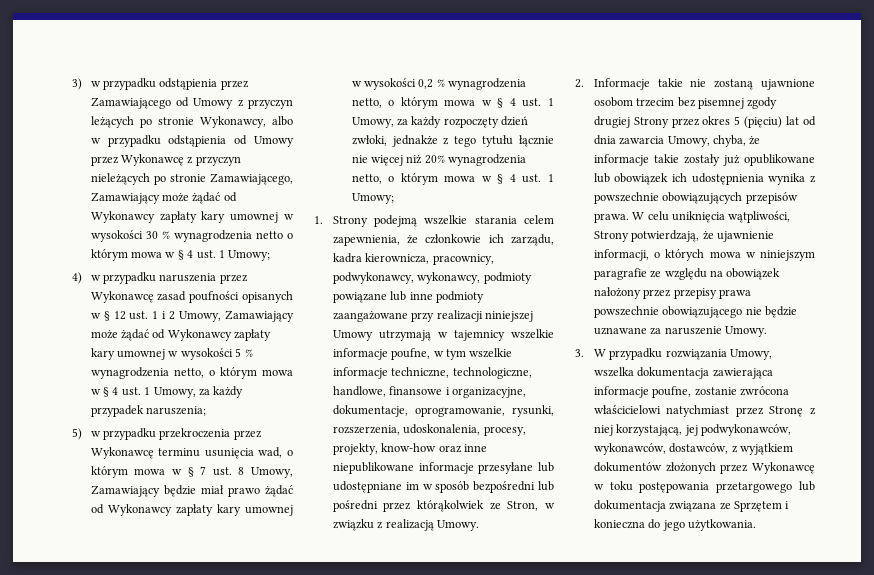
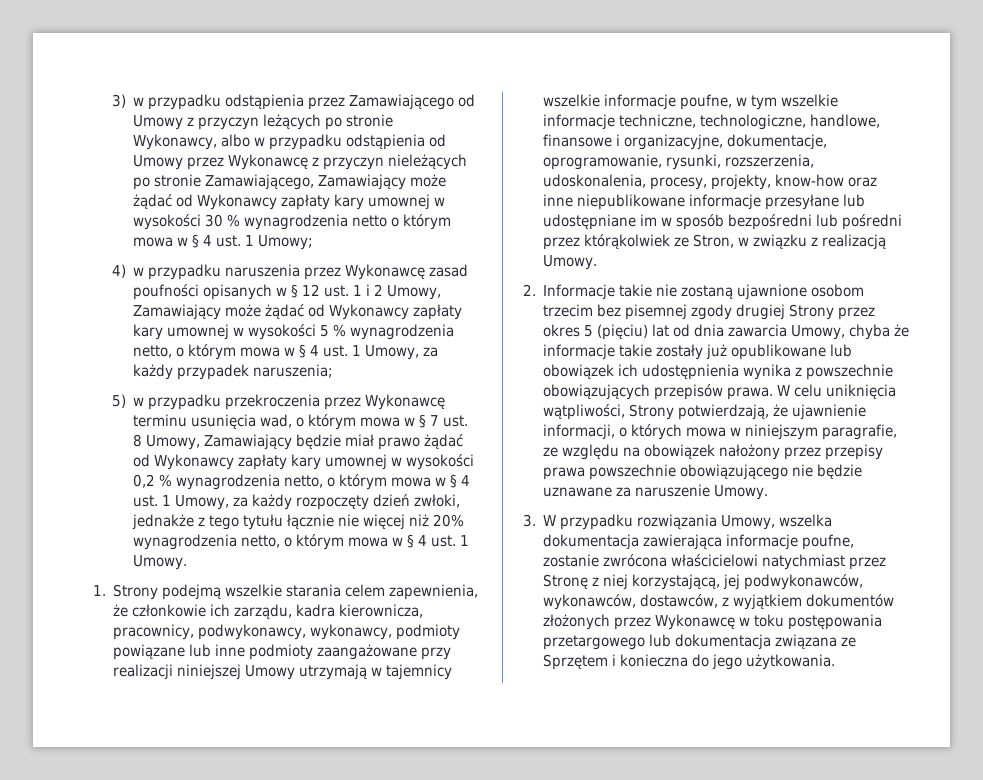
- 5) w przypadku przekroczenia przez Wykonawcę terminu usunięcia wad, o którym mowa w § 7 ust. 8 Umowy, Zamawiający będzie miał prawo żądać od Wykonawcy zapłaty kary umownej w wysokości 0,2 % wynagrodzenia netto, o którym mowa w § 4 ust. 1 Umowy, za każdy rozpoczęty dzień zwłoki, jednakże z tego tytułu łącznie nie więcej niż 20% wynagrodzenia netto, o którym mowa w § 4 ust. 1 Umowy;
+ 5) w przypadku przekroczenia przez Wykonawcę terminu usunięcia wad, o którym mowa w § 7 ust. 8 Umowy, Zamawiający będzie miał prawo żądać od Wykonawcy zapłaty kary umownej w wysokości 0,2 % wynagrodzenia netto, o którym mowa w § 4 ust. 1 Umowy, za każdy rozpoczęty dzień zwłoki, jednakże z tego tytułu łącznie nie więcej niż 20% wynagrodzenia netto, o którym mowa w § 4 ust. 1 Umowy.
- 2. Informacje takie nie zostaną ujawnione osobom trzecim bez pisemnej zgody drugiej Strony przez okres 5 (pięciu) lat od dnia zawarcia Umowy, chyba, że informacje takie zostały już opublikowane lub obowiązek ich udostępnienia wynika z powszechnie obowiązujących przepisów prawa.
+ 2. Informacje takie nie zostaną ujawnione osobom trzecim bez pisemnej zgody drugiej Strony przez okres 5 (pięciu) lat od dnia zawarcia Umowy, chyba że informacje takie zostały już opublikowane lub obowiązek ich udostępnienia wynika z powszechnie obowiązujących przepisów prawa.
- W celu uniknięcia wątpliwości, Strony potwierdzają, że ujawnienie informacji, o których mowa w niniejszym paragrafie ze względu na obowiązek nałożony przez przepisy prawa powszechnie obowiązującego nie będzie uznawane za naruszenie Umowy.
+ W celu uniknięcia wątpliwości, Strony potwierdzają, że ujawnienie informacji, o których mowa w niniejszym paragrafie, ze względu na obowiązek nałożony przez przepisy prawa powszechnie obowiązującego nie będzie uznawane za naruszenie Umowy.

